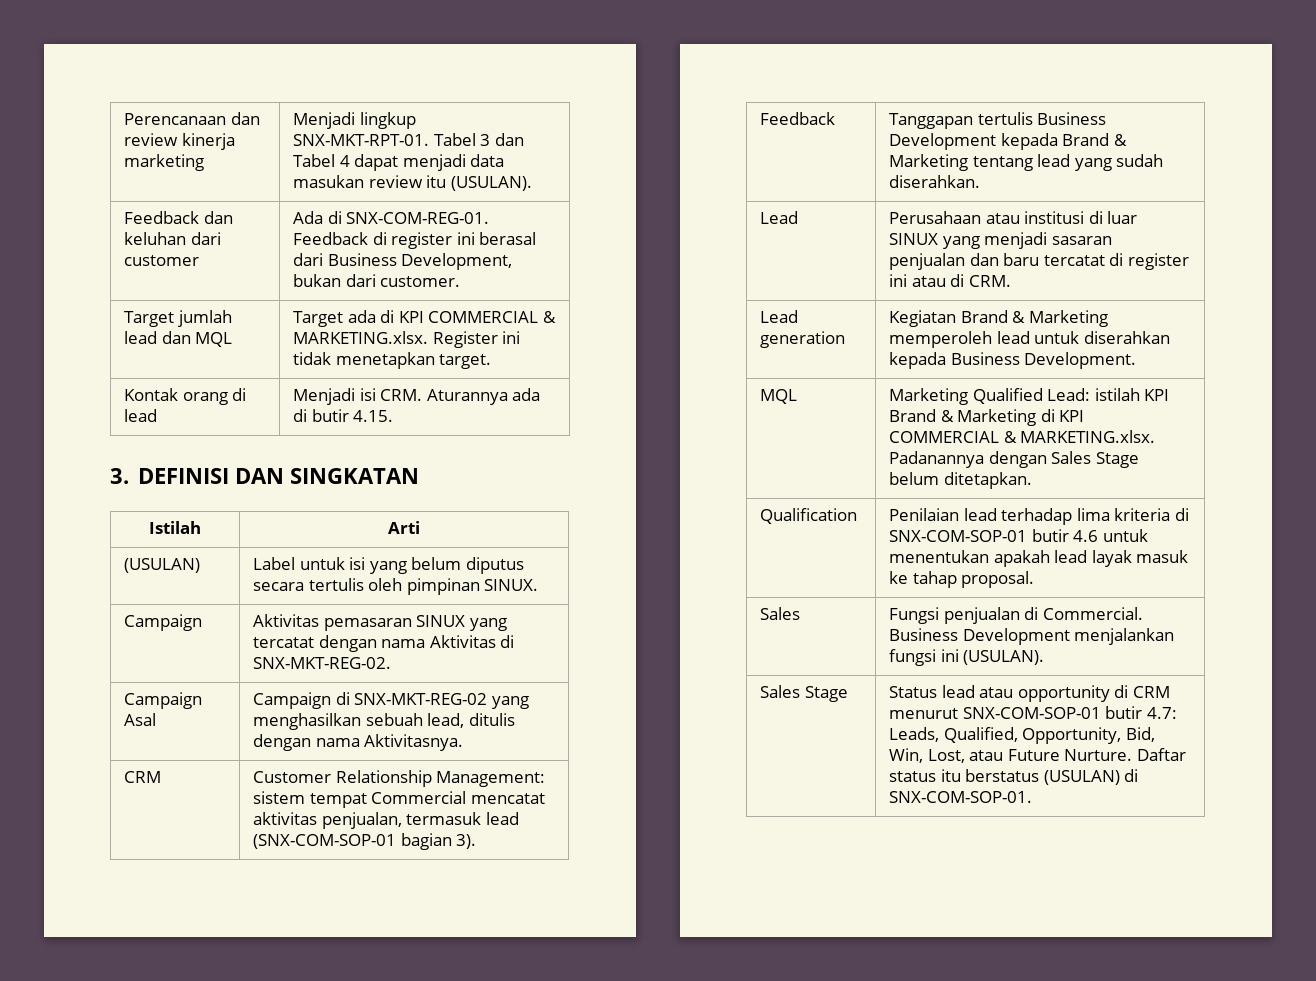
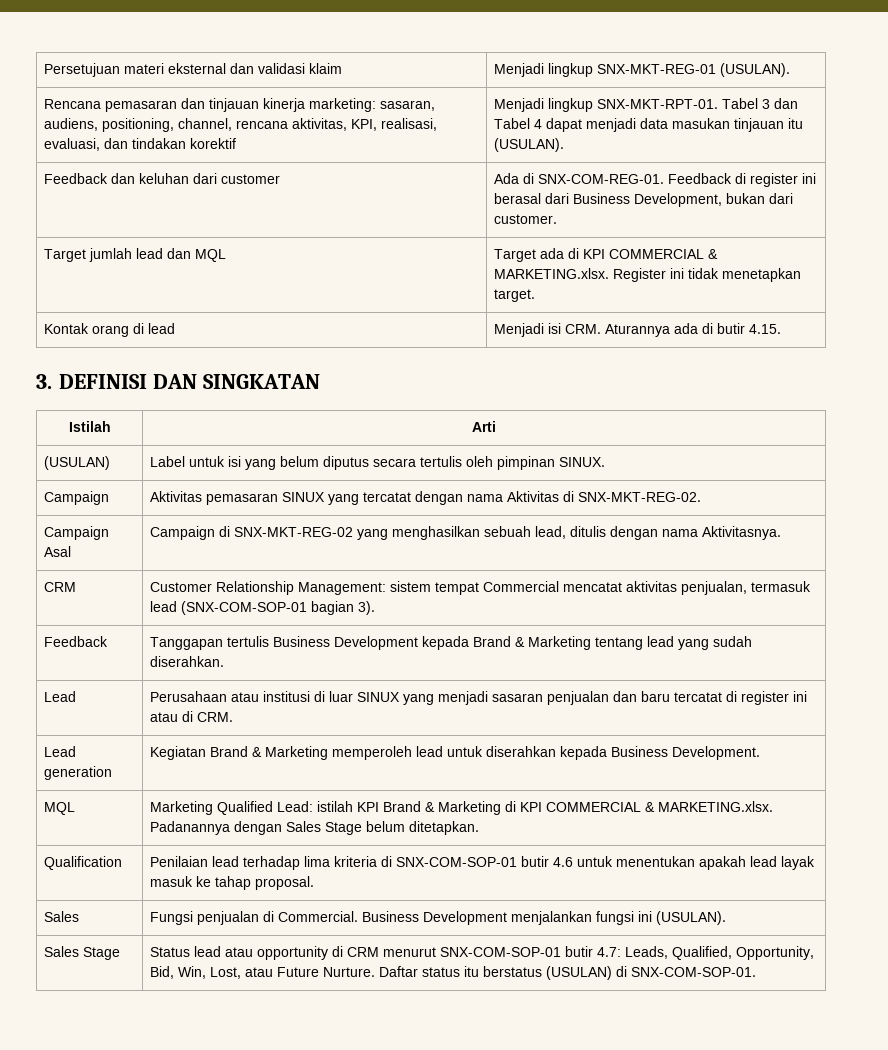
- Perencanaan dan review kinerja marketing | Menjadi lingkup SNX-MKT-RPT-01. Tabel 3 dan Tabel 4 dapat menjadi data masukan review itu (USULAN).
+ Persetujuan materi eksternal dan validasi klaim | Menjadi lingkup SNX-MKT-REG-01 (USULAN).
+ Rencana pemasaran dan tinjauan kinerja marketing: sasaran, audiens, positioning, channel, rencana aktivitas, KPI, realisasi, evaluasi, dan tindakan korektif | Menjadi lingkup SNX-MKT-RPT-01. Tabel 3 dan Tabel 4 dapat menjadi data masukan tinjauan itu (USULAN).

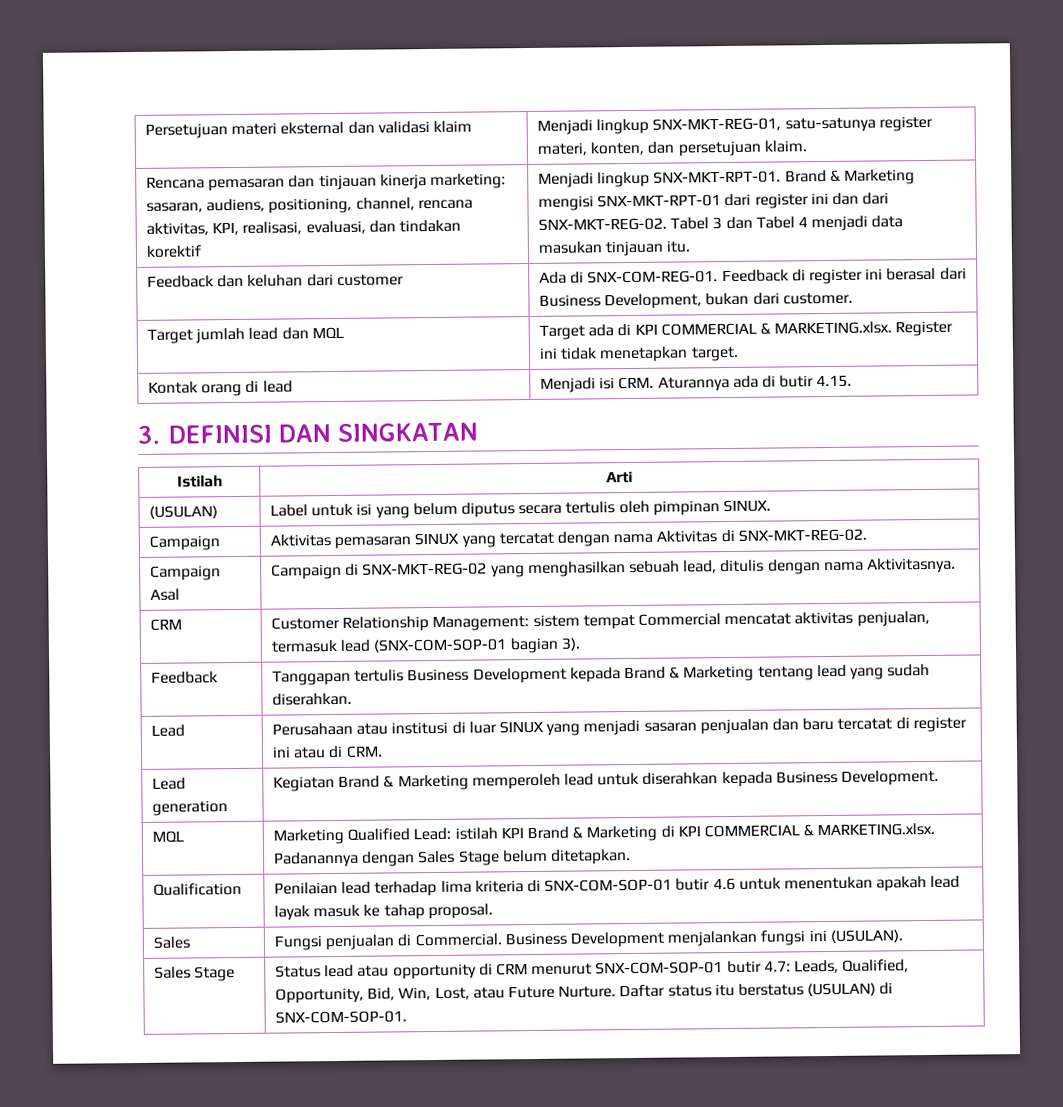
- Persetujuan materi eksternal dan validasi klaim | Menjadi lingkup SNX-MKT-REG-01 (USULAN).
+ Persetujuan materi eksternal dan validasi klaim | Menjadi lingkup SNX-MKT-REG-01, satu-satunya register materi, konten, dan persetujuan klaim.
+ Brand & Marketing mengisi SNX-MKT-RPT-01 dari register ini dan dari SNX-MKT-REG-02.
- Tabel 3 dan Tabel 4 dapat menjadi data masukan tinjauan itu (USULAN).
+ Tabel 3 dan Tabel 4 menjadi data masukan tinjauan itu.

